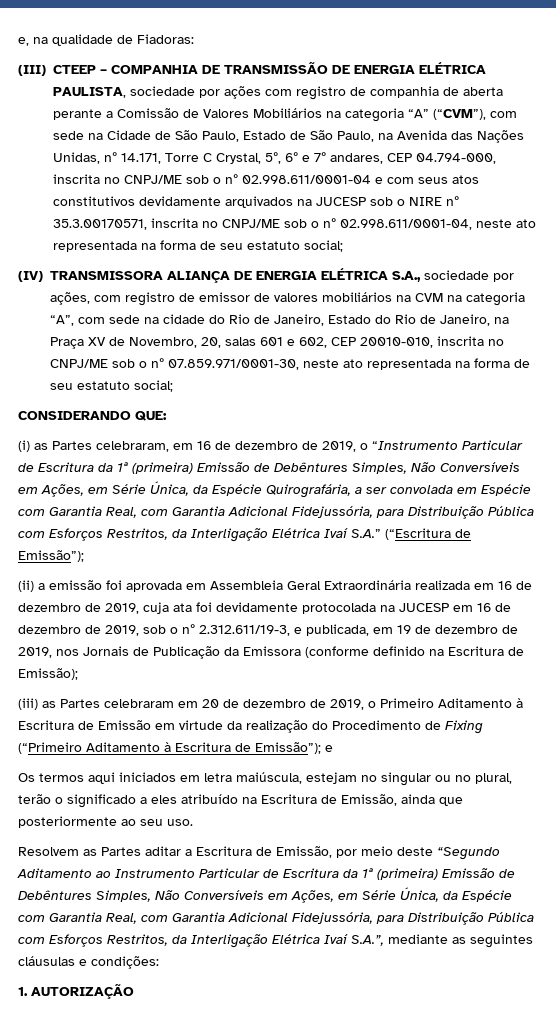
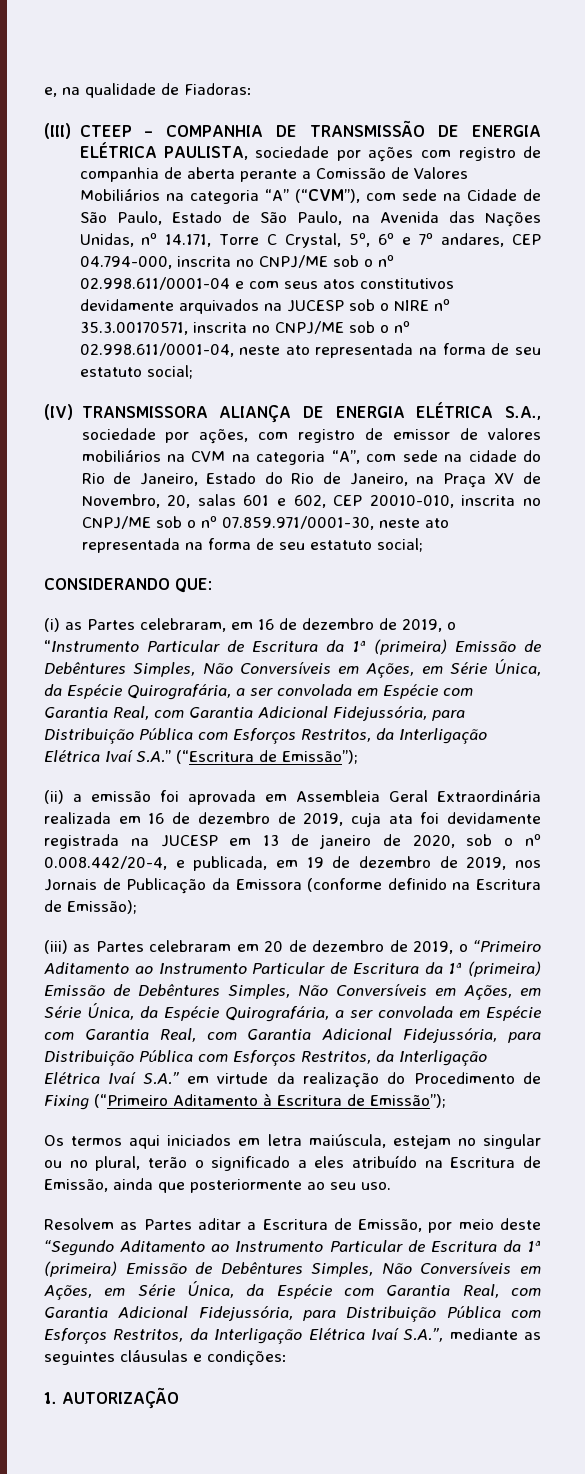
- (ii) a emissão foi aprovada em Assembleia Geral Extraordinária realizada em 16 de dezembro de 2019, cuja ata foi devidamente protocolada na JUCESP em 16 de dezembro de 2019, sob o nº 2.312.611/19-3, e publicada, em 19 de dezembro de 2019, nos Jornais de Publicação da Emissora (conforme definido na Escritura de Emissão);
+ (ii) a emissão foi aprovada em Assembleia Geral Extraordinária realizada em 16 de dezembro de 2019, cuja ata foi devidamente registrada na JUCESP em 13 de janeiro de 2020, sob o nº 0.008.442/20-4, e publicada, em 19 de dezembro de 2019, nos Jornais de Publicação da Emissora (conforme definido na Escritura de Emissão);
- (iii) as Partes celebraram em 20 de dezembro de 2019, o Primeiro Aditamento à Escritura de Emissão em virtude da realização do Procedimento de Fixing (“Primeiro Aditamento à Escritura de Emissão”); e
+ (iii) as Partes celebraram em 20 de dezembro de 2019, o “Primeiro Aditamento ao Instrumento Particular de Escritura da 1ª (primeira) Emissão de Debêntures Simples, Não Conversíveis em Ações, em Série Única, da Espécie Quirografária, a ser convolada em Espécie com Garantia Real, com Garantia Adicional Fidejussória, para Distribuição Pública com Esforços Restritos, da Interligação Elétrica Ivaí S.A.” em virtude da realização do Procedimento de Fixing (“Primeiro Aditamento à Escritura de Emissão”);

